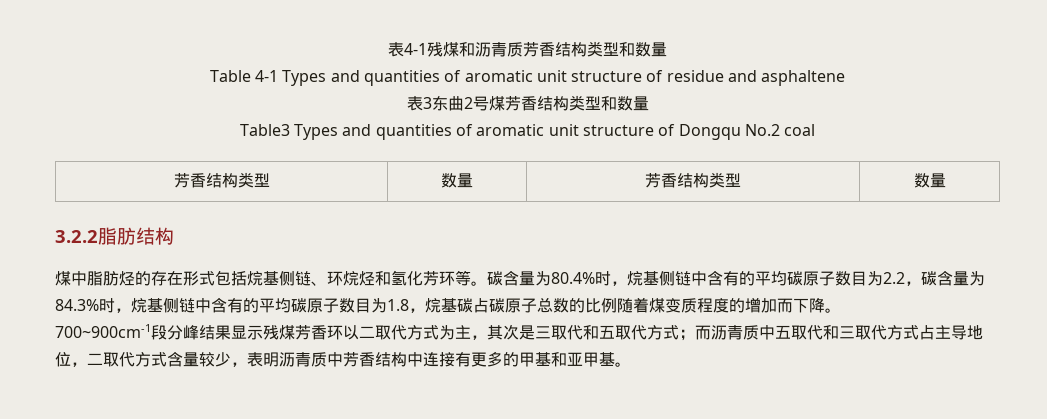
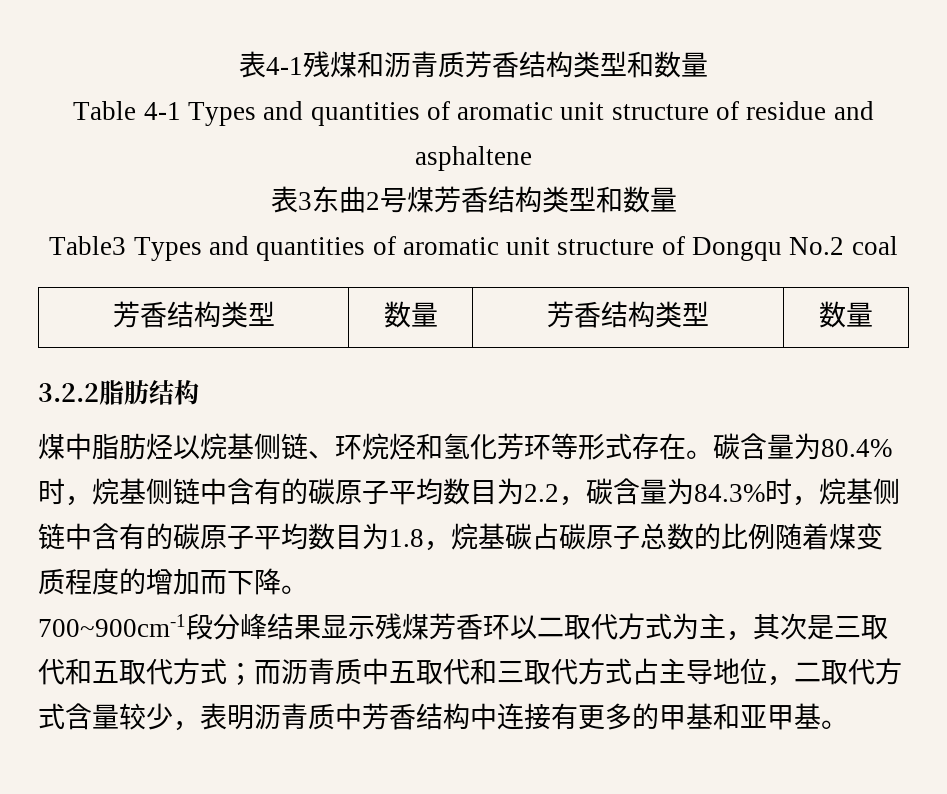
- 煤中脂肪烃的存在形式包括烷基侧链、环烷烃和氢化芳环等。
+ 煤中脂肪烃以烷基侧链、环烷烃和氢化芳环等形式存在。
- 碳含量为80.4%时，烷基侧链中含有的平均碳原子数目为2.2，碳含量为84.3%时，烷基侧链中含有的平均碳原子数目为1.8，烷基碳占碳原子总数的比例随着煤变质程度的增加而下降。
+ 碳含量为80.4%时，烷基侧链中含有的碳原子平均数目为2.2，碳含量为84.3%时，烷基侧链中含有的碳原子平均数目为1.8，烷基碳占碳原子总数的比例随着煤变质程度的增加而下降。

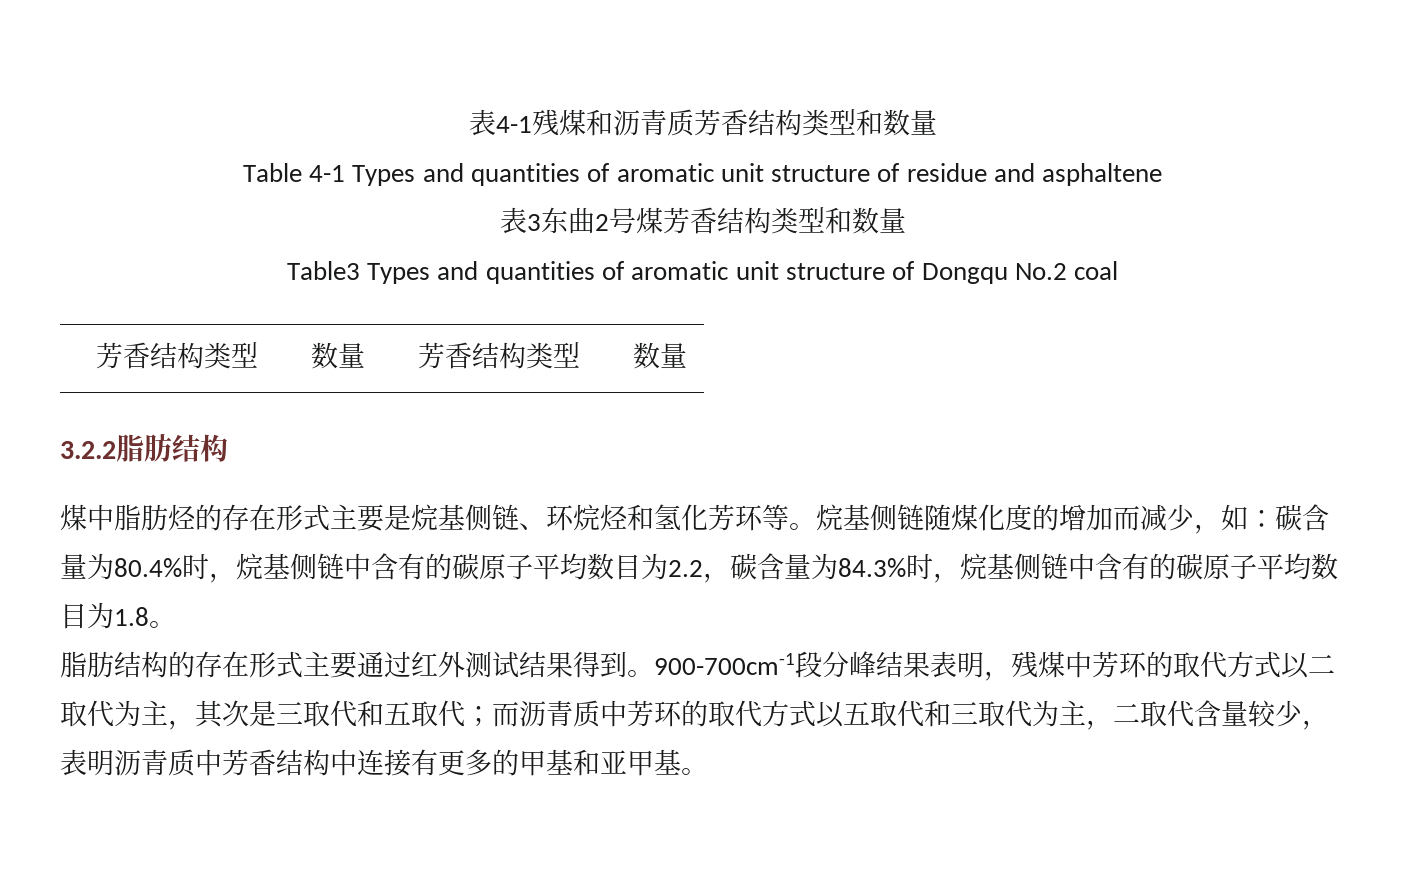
- 煤中脂肪烃以烷基侧链、环烷烃和氢化芳环等形式存在。
+ 煤中脂肪烃的存在形式主要是烷基侧链、环烷烃和氢化芳环等。烷基侧链随煤化度的增加而减少，如：
- 碳含量为80.4%时，烷基侧链中含有的碳原子平均数目为2.2，碳含量为84.3%时，烷基侧链中含有的碳原子平均数目为1.8，烷基碳占碳原子总数的比例随着煤变质程度的增加而下降。
- 700~900cm-1段分峰结果显示残煤芳香环以二取代方式为主，其次是三取代和五取代方式；
+ 碳含量为80.4%时，烷基侧链中含有的碳原子平均数目为2.2，碳含量为84.3%时，烷基侧链中含有的碳原子平均数目为1.8。
+ 脂肪结构的存在形式主要通过红外测试结果得到。900-700cm-1段分峰结果表明，残煤中芳环的取代方式以二取代为主，其次是三取代和五取代；
- 而沥青质中五取代和三取代方式占主导地位，二取代方式含量较少，表明沥青质中芳香结构中连接有更多的甲基和亚甲基。
+ 而沥青质中芳环的取代方式以五取代和三取代为主，二取代含量较少，表明沥青质中芳香结构中连接有更多的甲基和亚甲基。

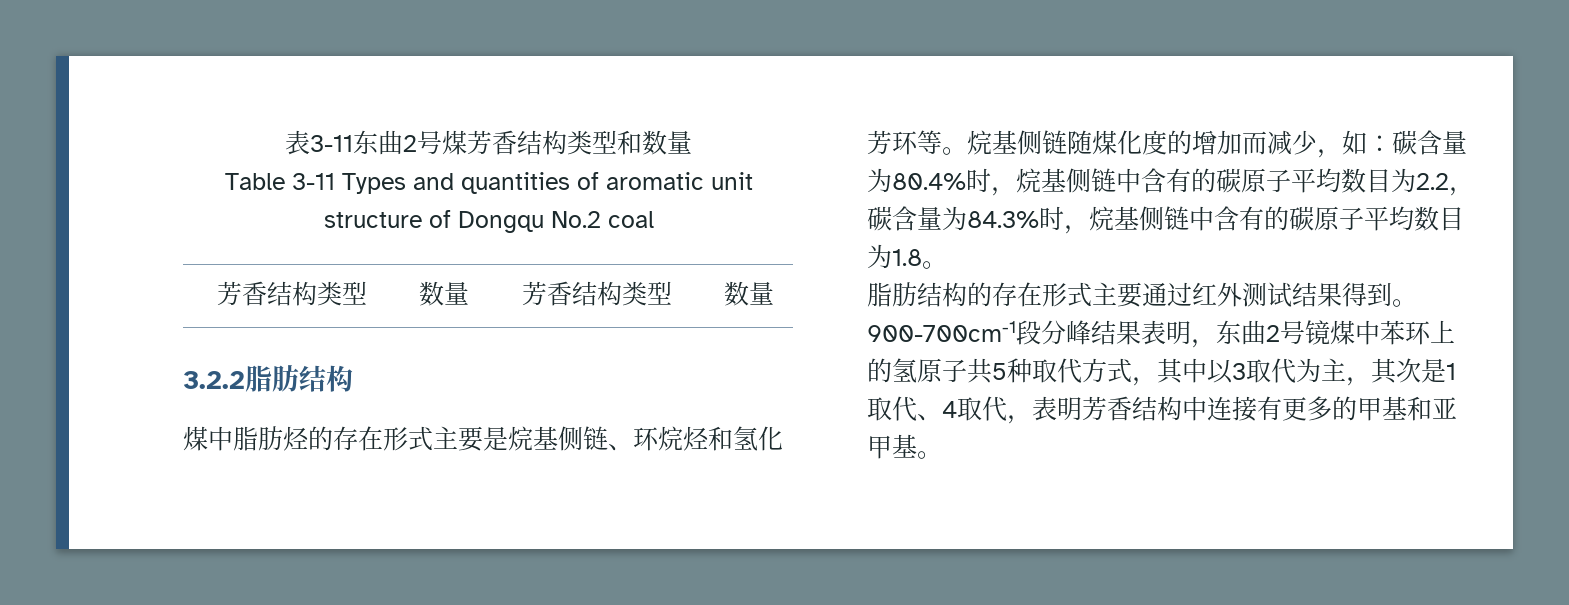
- 表4-1残煤和沥青质芳香结构类型和数量
- Table 4-1 Types and quantities of aromatic unit structure of residue and asphaltene
- 表3东曲2号煤芳香结构类型和数量
+ 表3-11东曲2号煤芳香结构类型和数量
- Table3 Types and quantities of aromatic unit structure of Dongqu No.2 coal
+ Table 3-11 Types and quantities of aromatic unit structure of Dongqu No.2 coal
- 900-700cm-1段分峰结果表明，残煤中芳环的取代方式以二取代为主，其次是三取代和五取代；而沥青质中芳环的取代方式以五取代和三取代为主，二取代含量较少，表明沥青质中芳香结构中连接有更多的甲基和亚甲基。
+ 900-700cm-1段分峰结果表明，东曲2号镜煤中苯环上的氢原子共5种取代方式，其中以3取代为主，其次是1取代、4取代，表明芳香结构中连接有更多的甲基和亚甲基。

